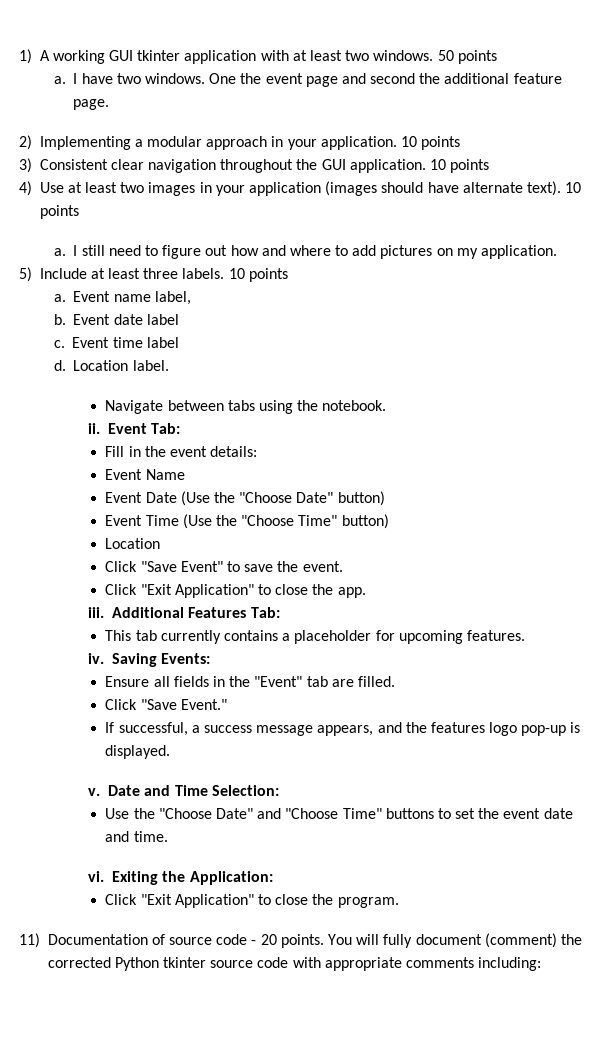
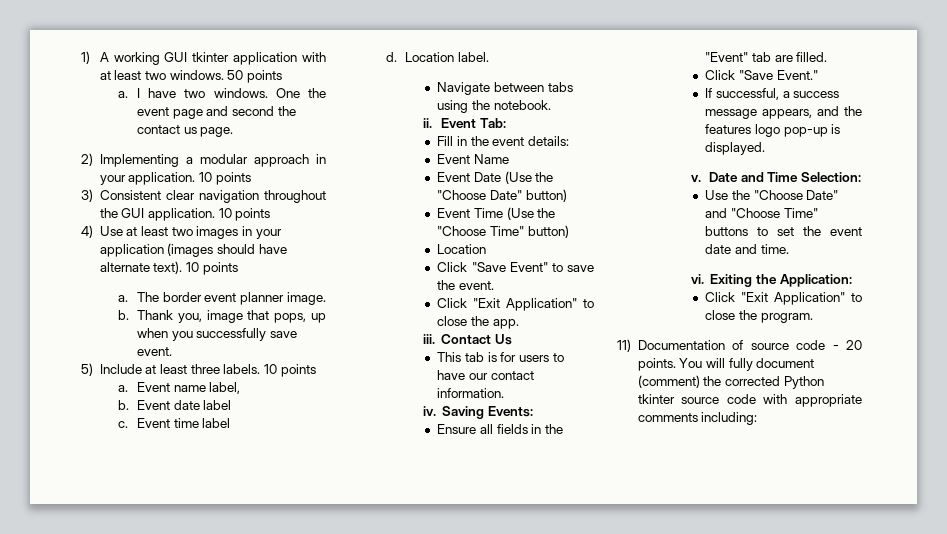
- One the event page and second the additional feature page.
+ One the event page and second the contact us page.
- I still need to figure out how and where to add pictures on my application.
+ The border event planner image.
+ b. Thank you, image that pops, up when you successfully save event.
- Additional Features Tab:
+ Contact Us
- This tab currently contains a placeholder for upcoming features.
+ This tab is for users to have our contact information.

